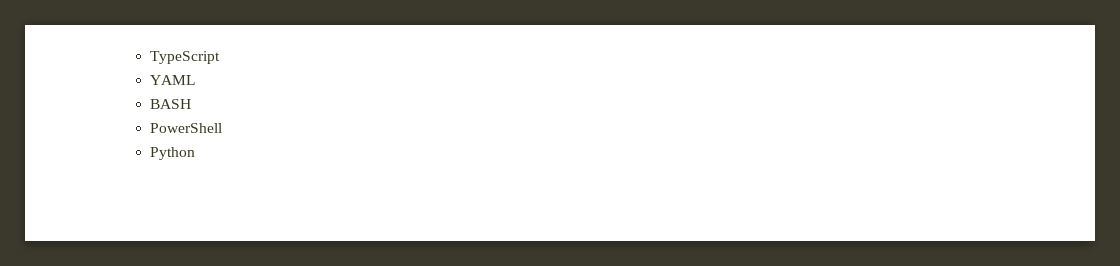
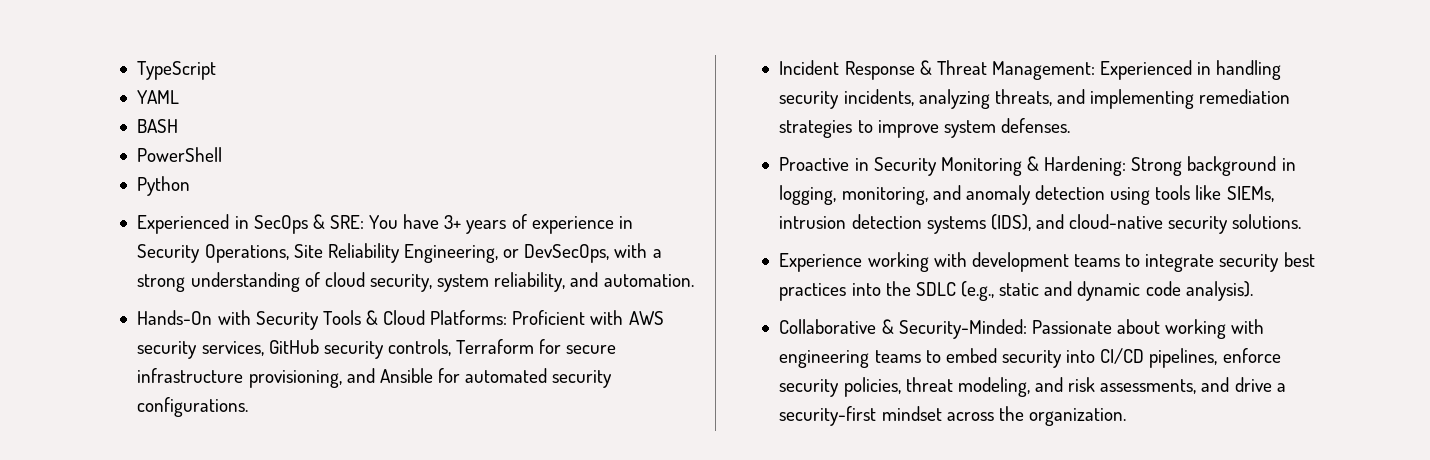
+ Experienced in SecOps & SRE: You have 3+ years of experience in Security Operations, Site Reliability Engineering, or DevSecOps, with a strong understanding of cloud security, system reliability, and automation.
+ Hands-On with Security Tools & Cloud Platforms: Proficient with AWS security services, GitHub security controls, Terraform for secure infrastructure provisioning, and Ansible for automated security configurations.
+ Incident Response & Threat Management: Experienced in handling security incidents, analyzing threats, and implementing remediation strategies to improve system defenses.
+ Proactive in Security Monitoring & Hardening: Strong background in logging, monitoring, and anomaly detection using tools like SIEMs, intrusion detection systems (IDS), and cloud-native security solutions.
+ Experience working with development teams to integrate security best practices into the SDLC (e.g., static and dynamic code analysis).
+ Collaborative & Security-Minded: Passionate about working with engineering teams to embed security into CI/CD pipelines, enforce security policies, threat modeling, and risk assessments, and drive a security-first mindset across the organization.

